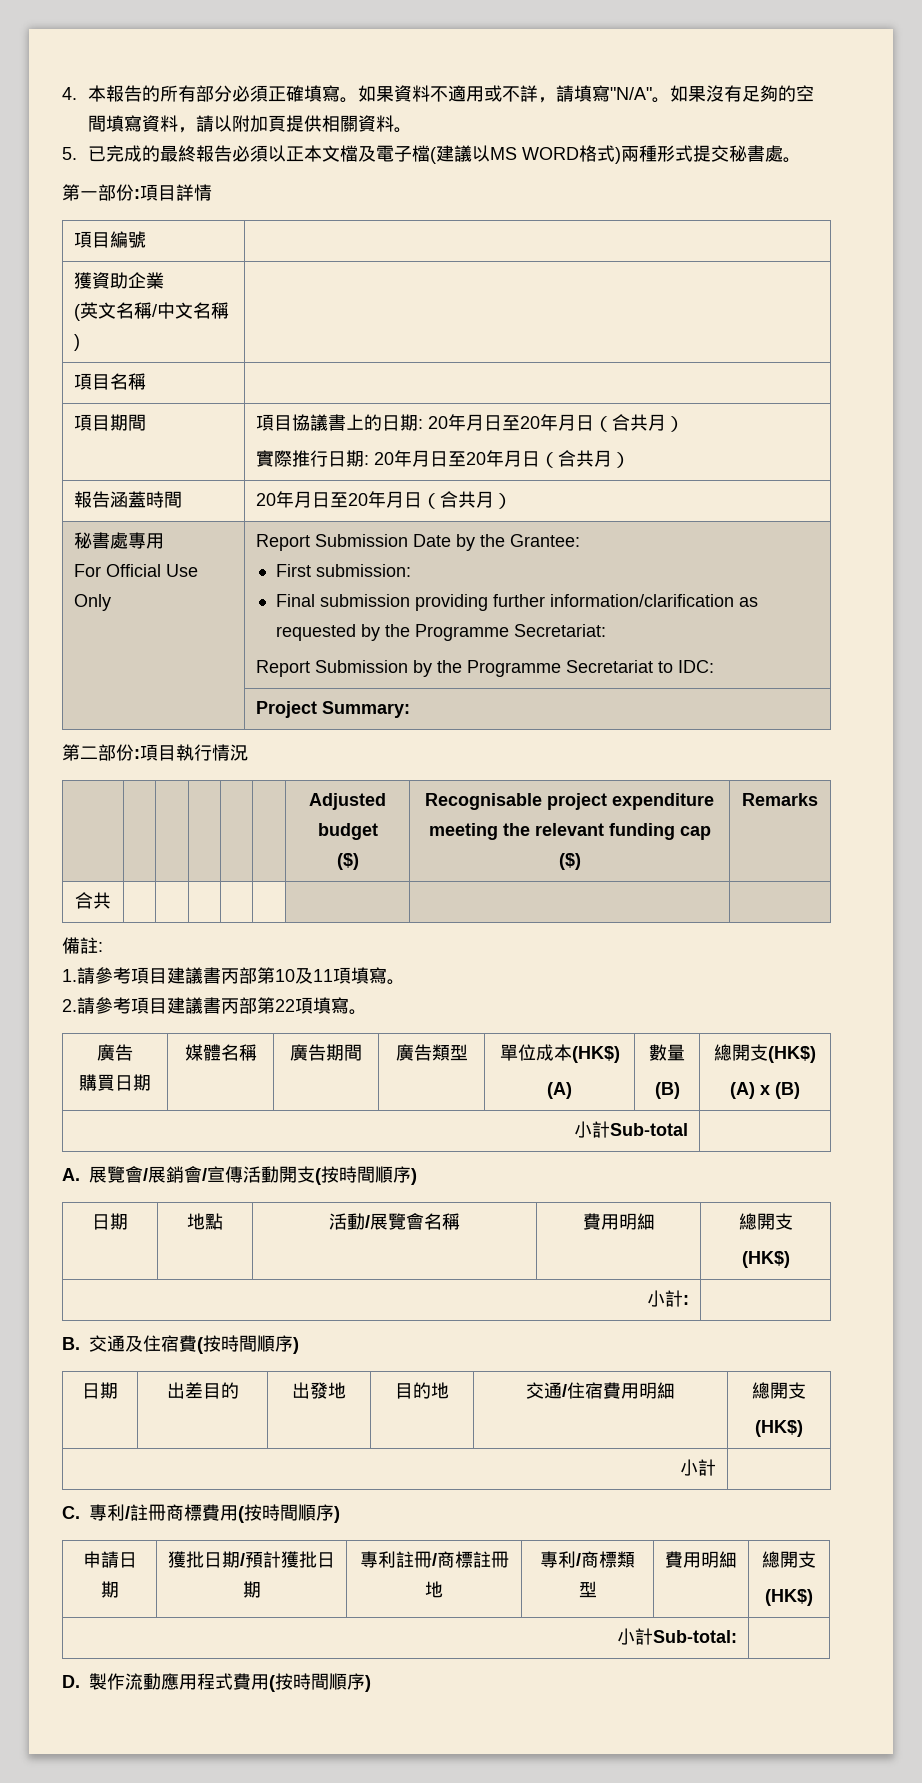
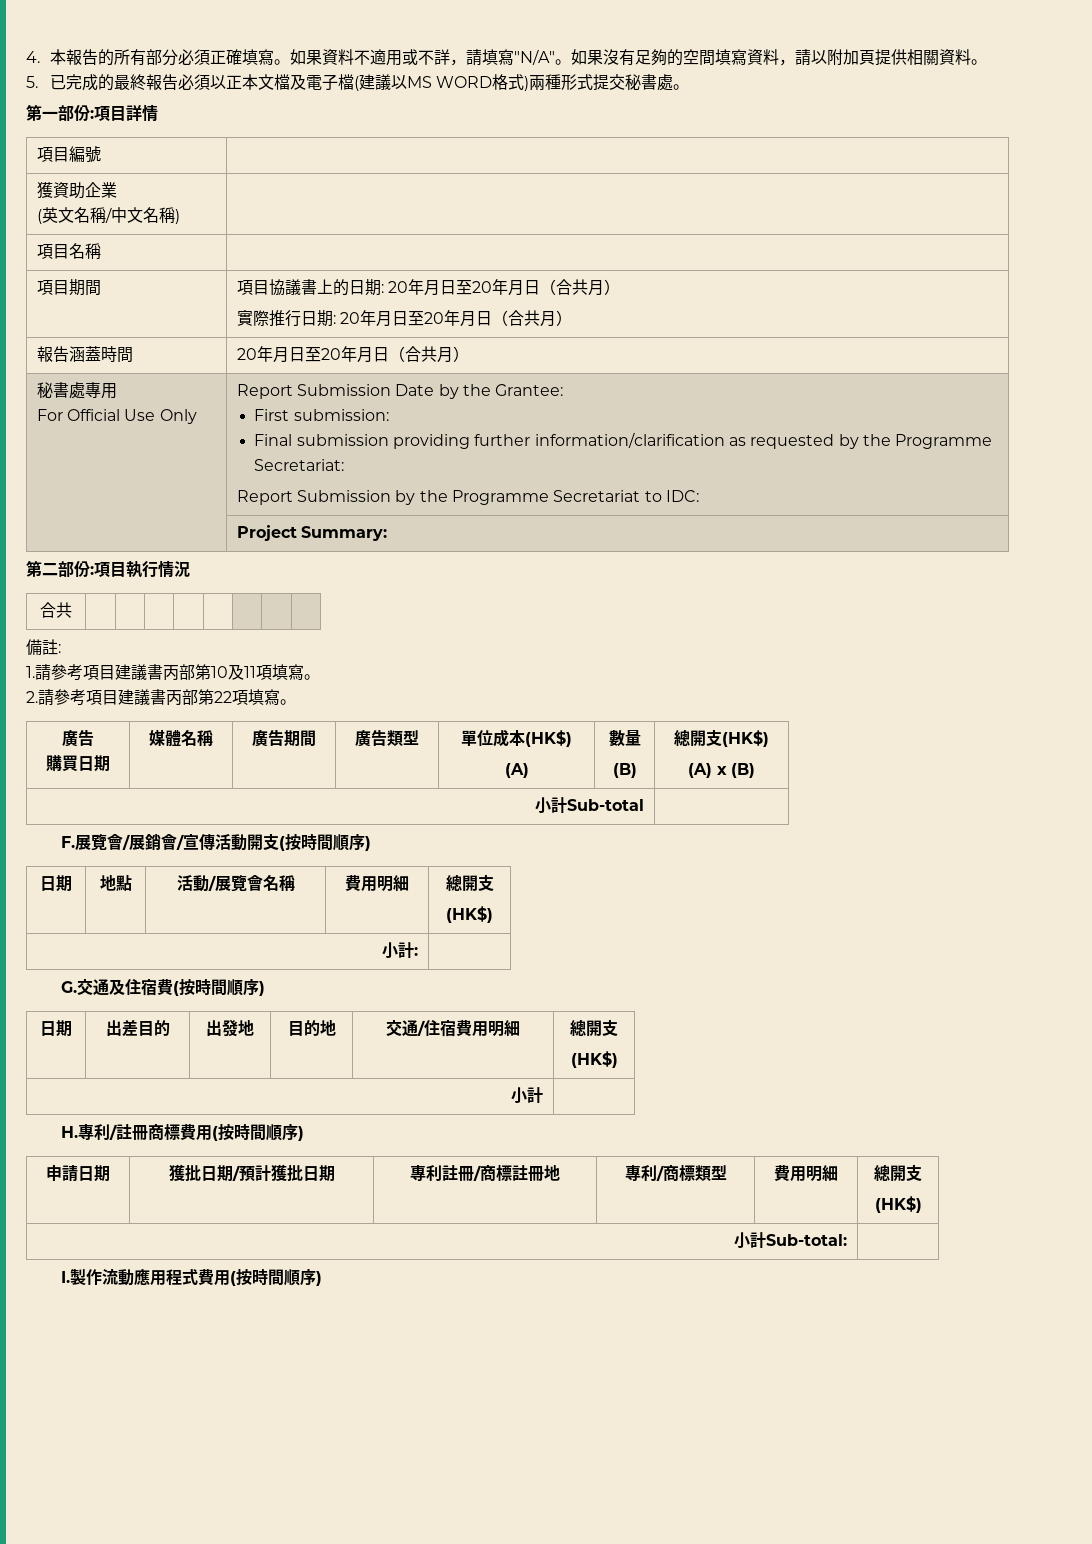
- | | | | | | Adjusted budget
- ($) | Recognisable project expenditure meeting the relevant funding cap ($) | Remarks
- A.展覽會/展銷會/宣傳活動開支(按時間順序)
+ F.展覽會/展銷會/宣傳活動開支(按時間順序)
- B.交通及住宿費(按時間順序)
+ G.交通及住宿費(按時間順序)
- C.專利/註冊商標費用(按時間順序)
+ H.專利/註冊商標費用(按時間順序)
- D.製作流動應用程式費用(按時間順序)
+ I.製作流動應用程式費用(按時間順序)

